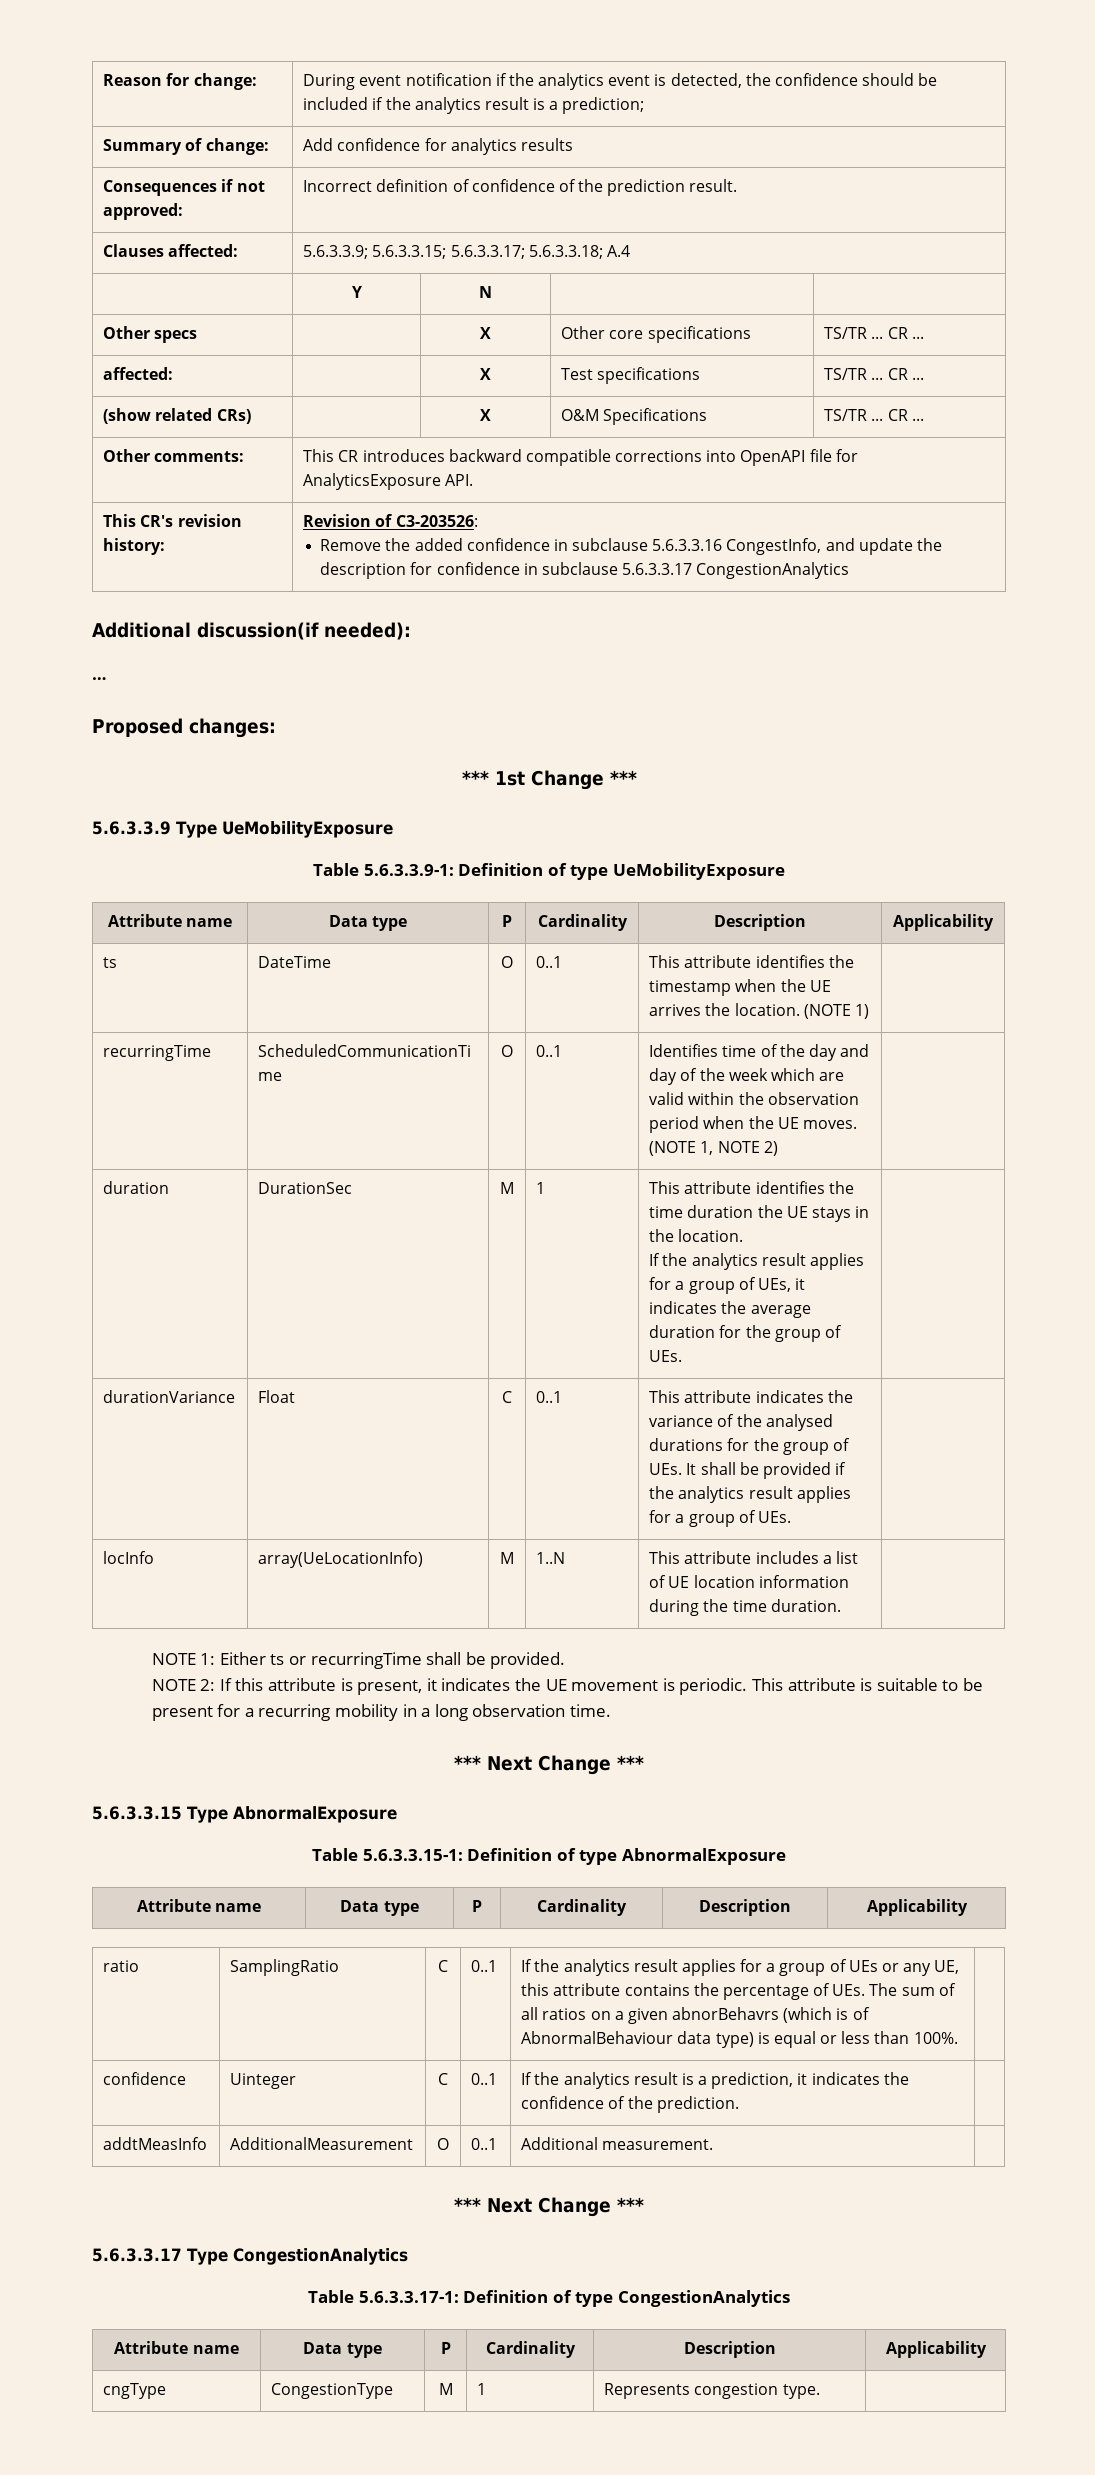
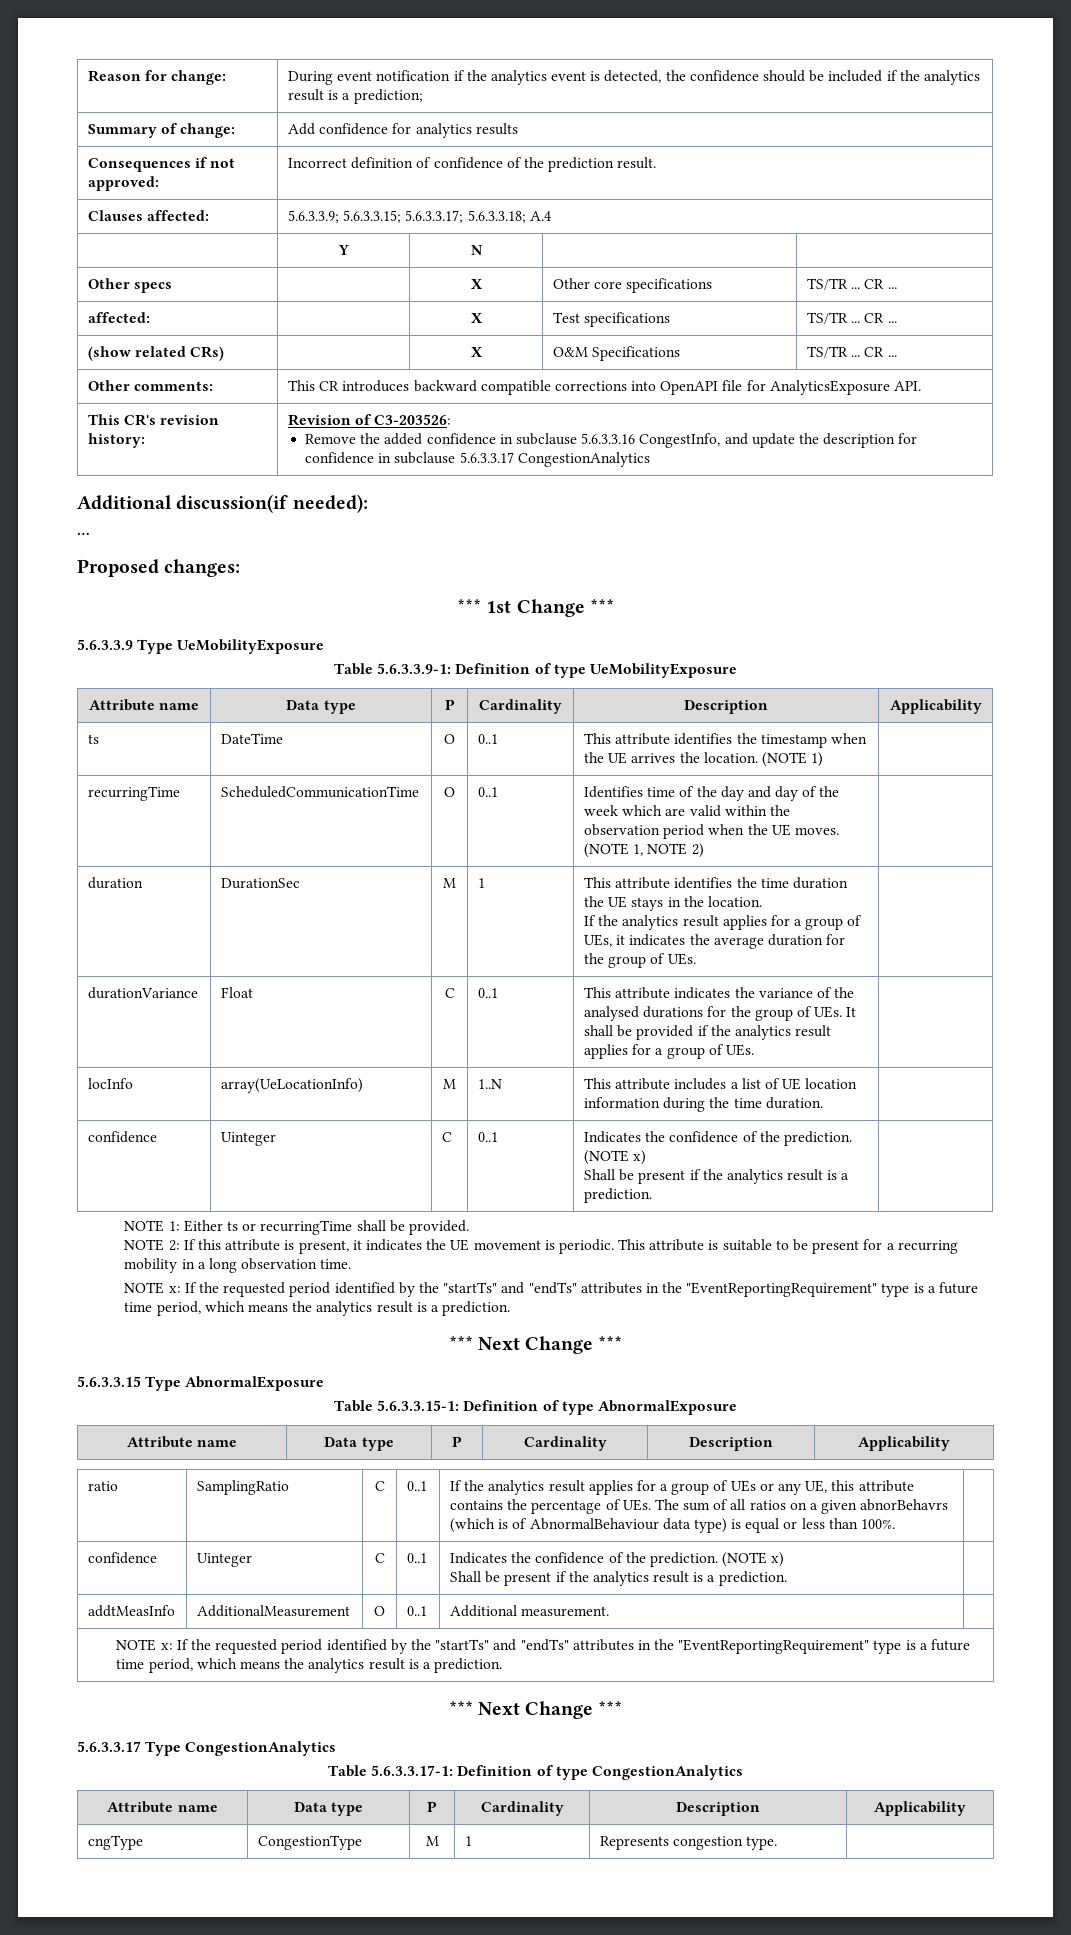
  locInfo | array(UeLocationInfo) | M | 1..N | This attribute includes a list of UE location information during the time duration. |
+ confidence | Uinteger | C | 0..1 | Indicates the confidence of the prediction. (NOTE x)
+ Shall be present if the analytics result is a prediction. |
  This attribute is suitable to be present for a recurring mobility in a long observation time.
+ NOTE x: If the requested period identified by the "startTs" and "endTs" attributes in the "EventReportingRequirement" type is a future time period, which means the analytics result is a prediction.
  If the analytics result applies for a group of UEs or any UE, this attribute contains the percentage of UEs. The sum of all ratios on a given abnorBehavrs (which is of AbnormalBehaviour data type) is equal or less than 100%. |
- confidence | Uinteger | C | 0..1 | If the analytics result is a prediction, it indicates the confidence of the prediction. |
+ confidence | Uinteger | C | 0..1 | Indicates the confidence of the prediction. (NOTE x)
+ Shall be present if the analytics result is a prediction. |
  addtMeasInfo | AdditionalMeasurement | O | 0..1 | Additional measurement. |
+ NOTE x: If the requested period identified by the "startTs" and "endTs" attributes in the "EventReportingRequirement" type is a future time period, which means the analytics result is a prediction.

